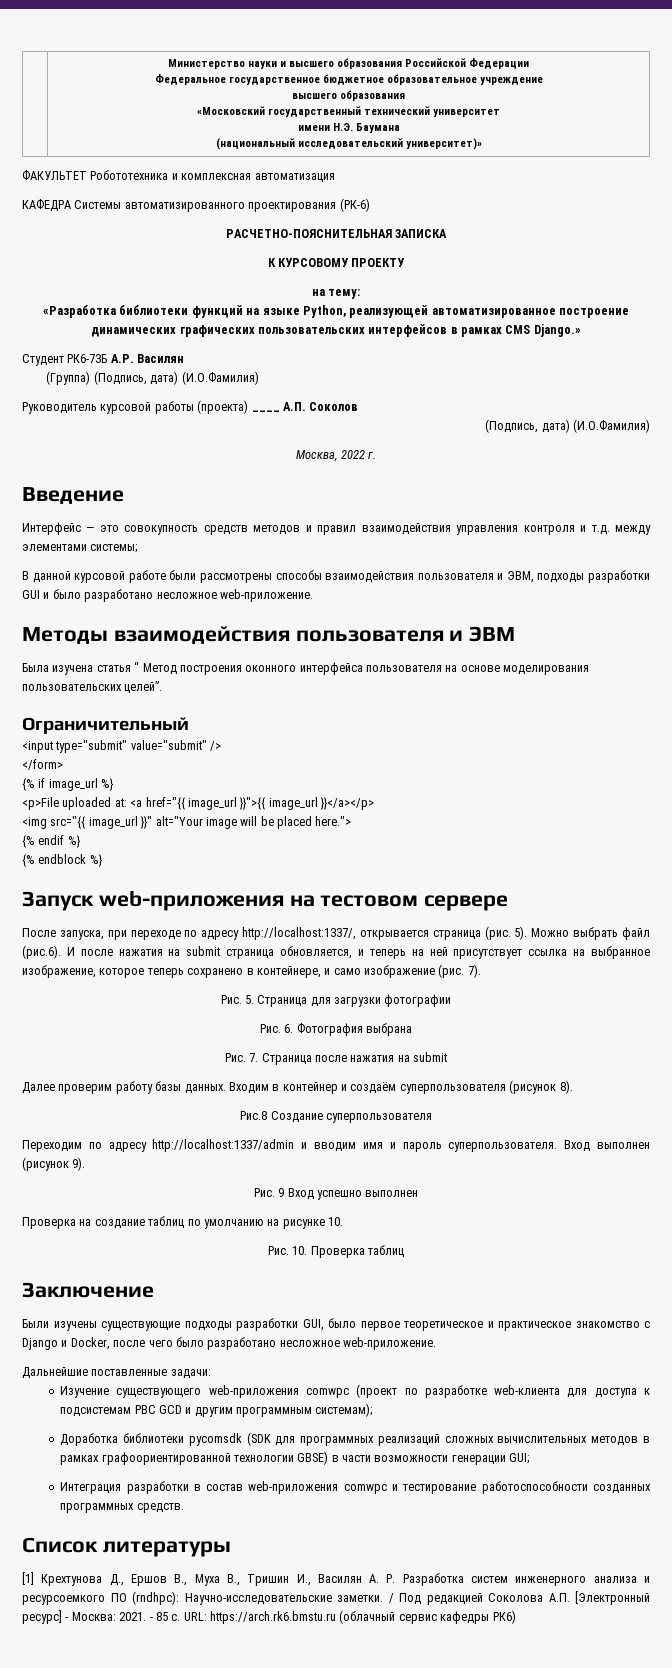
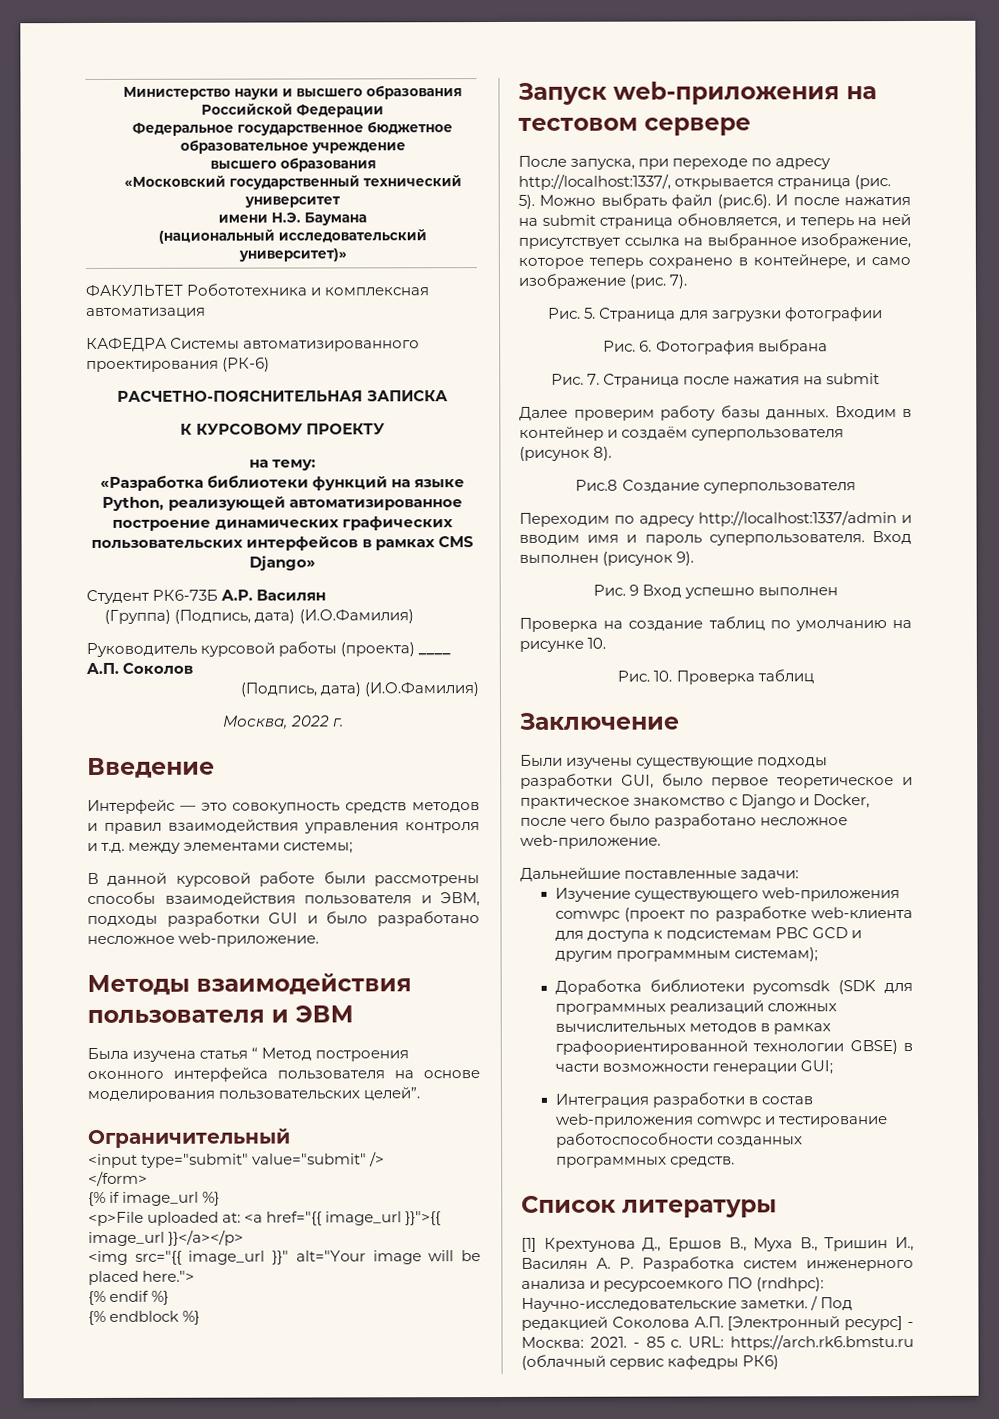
- «Разработка библиотеки функций на языке Python, реализующей автоматизированное построение динамических графических пользовательских интерфейсов в рамках CMS Django.»
+ «Разработка библиотеки функций на языке Python, реализующей автоматизированное построение динамических графических пользовательских интерфейсов в рамках CMS Django»

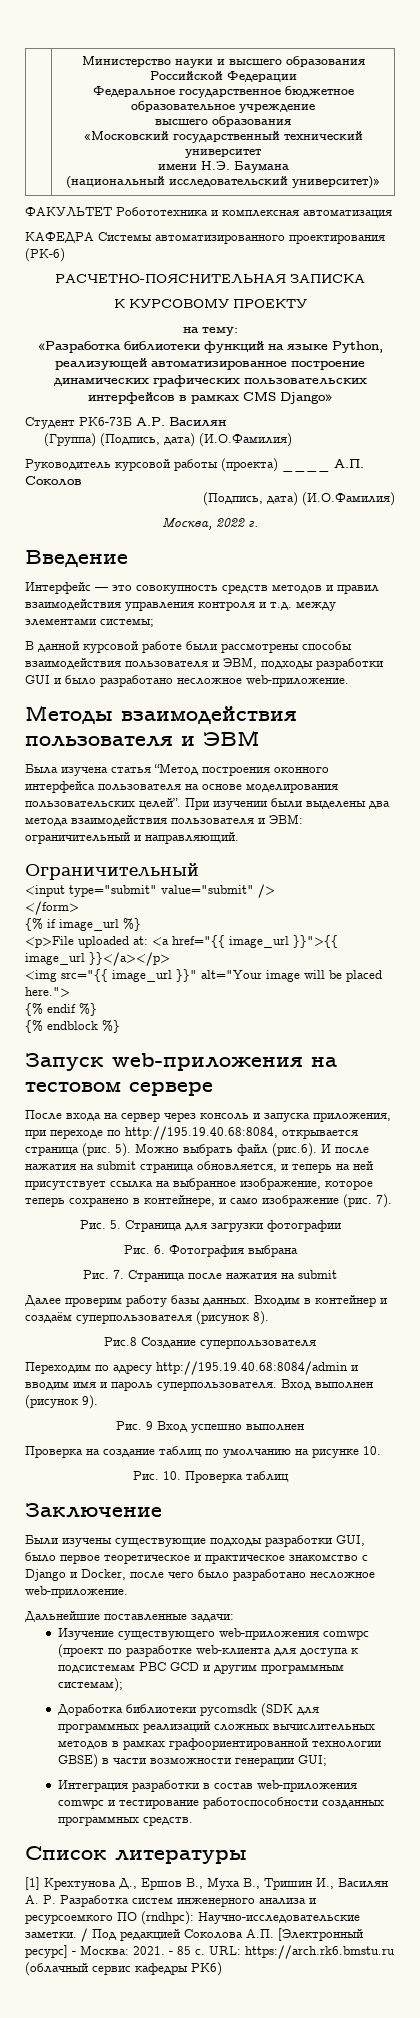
- Была изучена статья “ Метод построения оконного интерфейса пользователя на основе моделирования пользовательских целей”.
+ Была изучена статья “Метод построения оконного интерфейса пользователя на основе моделирования пользовательских целей”. При изучении были выделены два метода взаимодействия пользователя и ЭВМ: ограничительный и направляющий.
- После запуска, при переходе по адресу http://localhost:1337/, открывается страница (рис.
+ После входа на сервер через консоль и запуска приложения, при переходе по http://195.19.40.68:8084, открывается страница (рис.
- Переходим по адресу http://localhost:1337/admin и вводим имя и пароль суперпользователя.
+ Переходим по адресу http://195.19.40.68:8084/admin и вводим имя и пароль суперпользователя.

